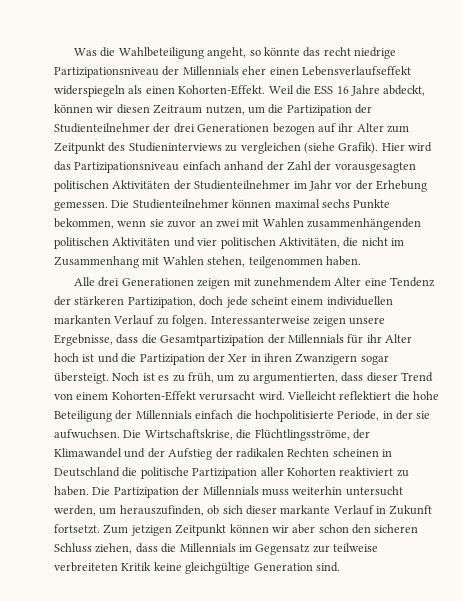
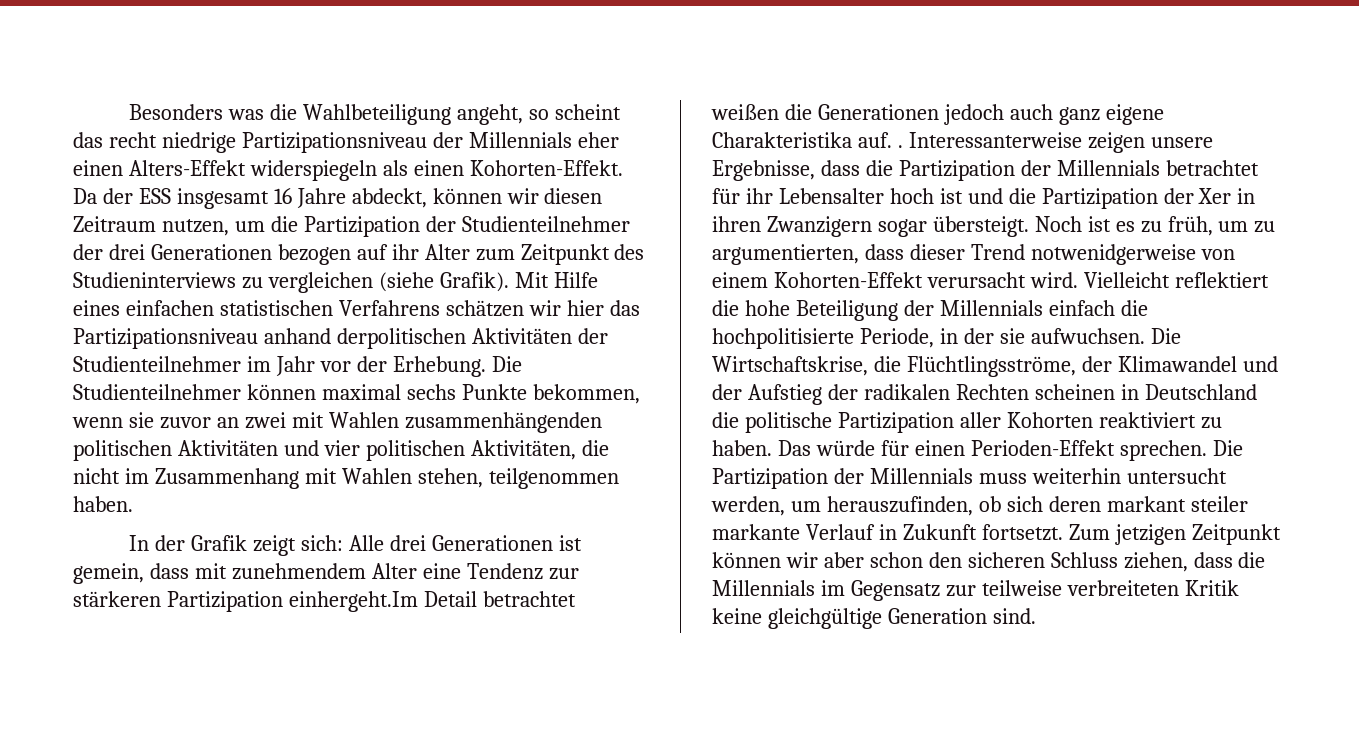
- Was die Wahlbeteiligung angeht, so könnte das recht niedrige Partizipationsniveau der Millennials eher einen Lebensverlaufseffekt widerspiegeln als einen Kohorten-Effekt.
+ Besonders was die Wahlbeteiligung angeht, so scheint das recht niedrige Partizipationsniveau der Millennials eher einen Alters-Effekt widerspiegeln als einen Kohorten-Effekt.
- Weil die ESS 16 Jahre abdeckt, können wir diesen Zeitraum nutzen, um die Partizipation der Studienteilnehmer der drei Generationen bezogen auf ihr Alter zum Zeitpunkt des Studieninterviews zu vergleichen (siehe Grafik).
+ Da der ESS insgesamt 16 Jahre abdeckt, können wir diesen Zeitraum nutzen, um die Partizipation der Studienteilnehmer der drei Generationen bezogen auf ihr Alter zum Zeitpunkt des Studieninterviews zu vergleichen (siehe Grafik).
- Hier wird das Partizipationsniveau einfach anhand der Zahl der vorausgesagten politischen Aktivitäten der Studienteilnehmer im Jahr vor der Erhebung gemessen.
+ Mit Hilfe eines einfachen statistischen Verfahrens schätzen wir hier das Partizipationsniveau anhand derpolitischen Aktivitäten der Studienteilnehmer im Jahr vor der Erhebung.
- Alle drei Generationen zeigen mit zunehmendem Alter eine Tendenz der stärkeren Partizipation, doch jede scheint einem individuellen markanten Verlauf zu folgen.
+ In der Grafik zeigt sich: Alle drei Generationen ist gemein, dass mit zunehmendem Alter eine Tendenz zur stärkeren Partizipation einhergeht.Im Detail betrachtet weißen die Generationen jedoch auch ganz eigene Charakteristika auf. .
- Interessanterweise zeigen unsere Ergebnisse, dass die Gesamtpartizipation der Millennials für ihr Alter hoch ist und die Partizipation der Xer in ihren Zwanzigern sogar übersteigt.
+ Interessanterweise zeigen unsere Ergebnisse, dass die Partizipation der Millennials betrachtet für ihr Lebensalter hoch ist und die Partizipation der Xer in ihren Zwanzigern sogar übersteigt.
- Noch ist es zu früh, um zu argumentierten, dass dieser Trend von einem Kohorten-Effekt verursacht wird.
+ Noch ist es zu früh, um zu argumentierten, dass dieser Trend notwenidgerweise von einem Kohorten-Effekt verursacht wird.
+ Das würde für einen Perioden-Effekt sprechen.
- Die Partizipation der Millennials muss weiterhin untersucht werden, um herauszufinden, ob sich dieser markante Verlauf in Zukunft fortsetzt.
+ Die Partizipation der Millennials muss weiterhin untersucht werden, um herauszufinden, ob sich deren markant steiler markante Verlauf in Zukunft fortsetzt.

